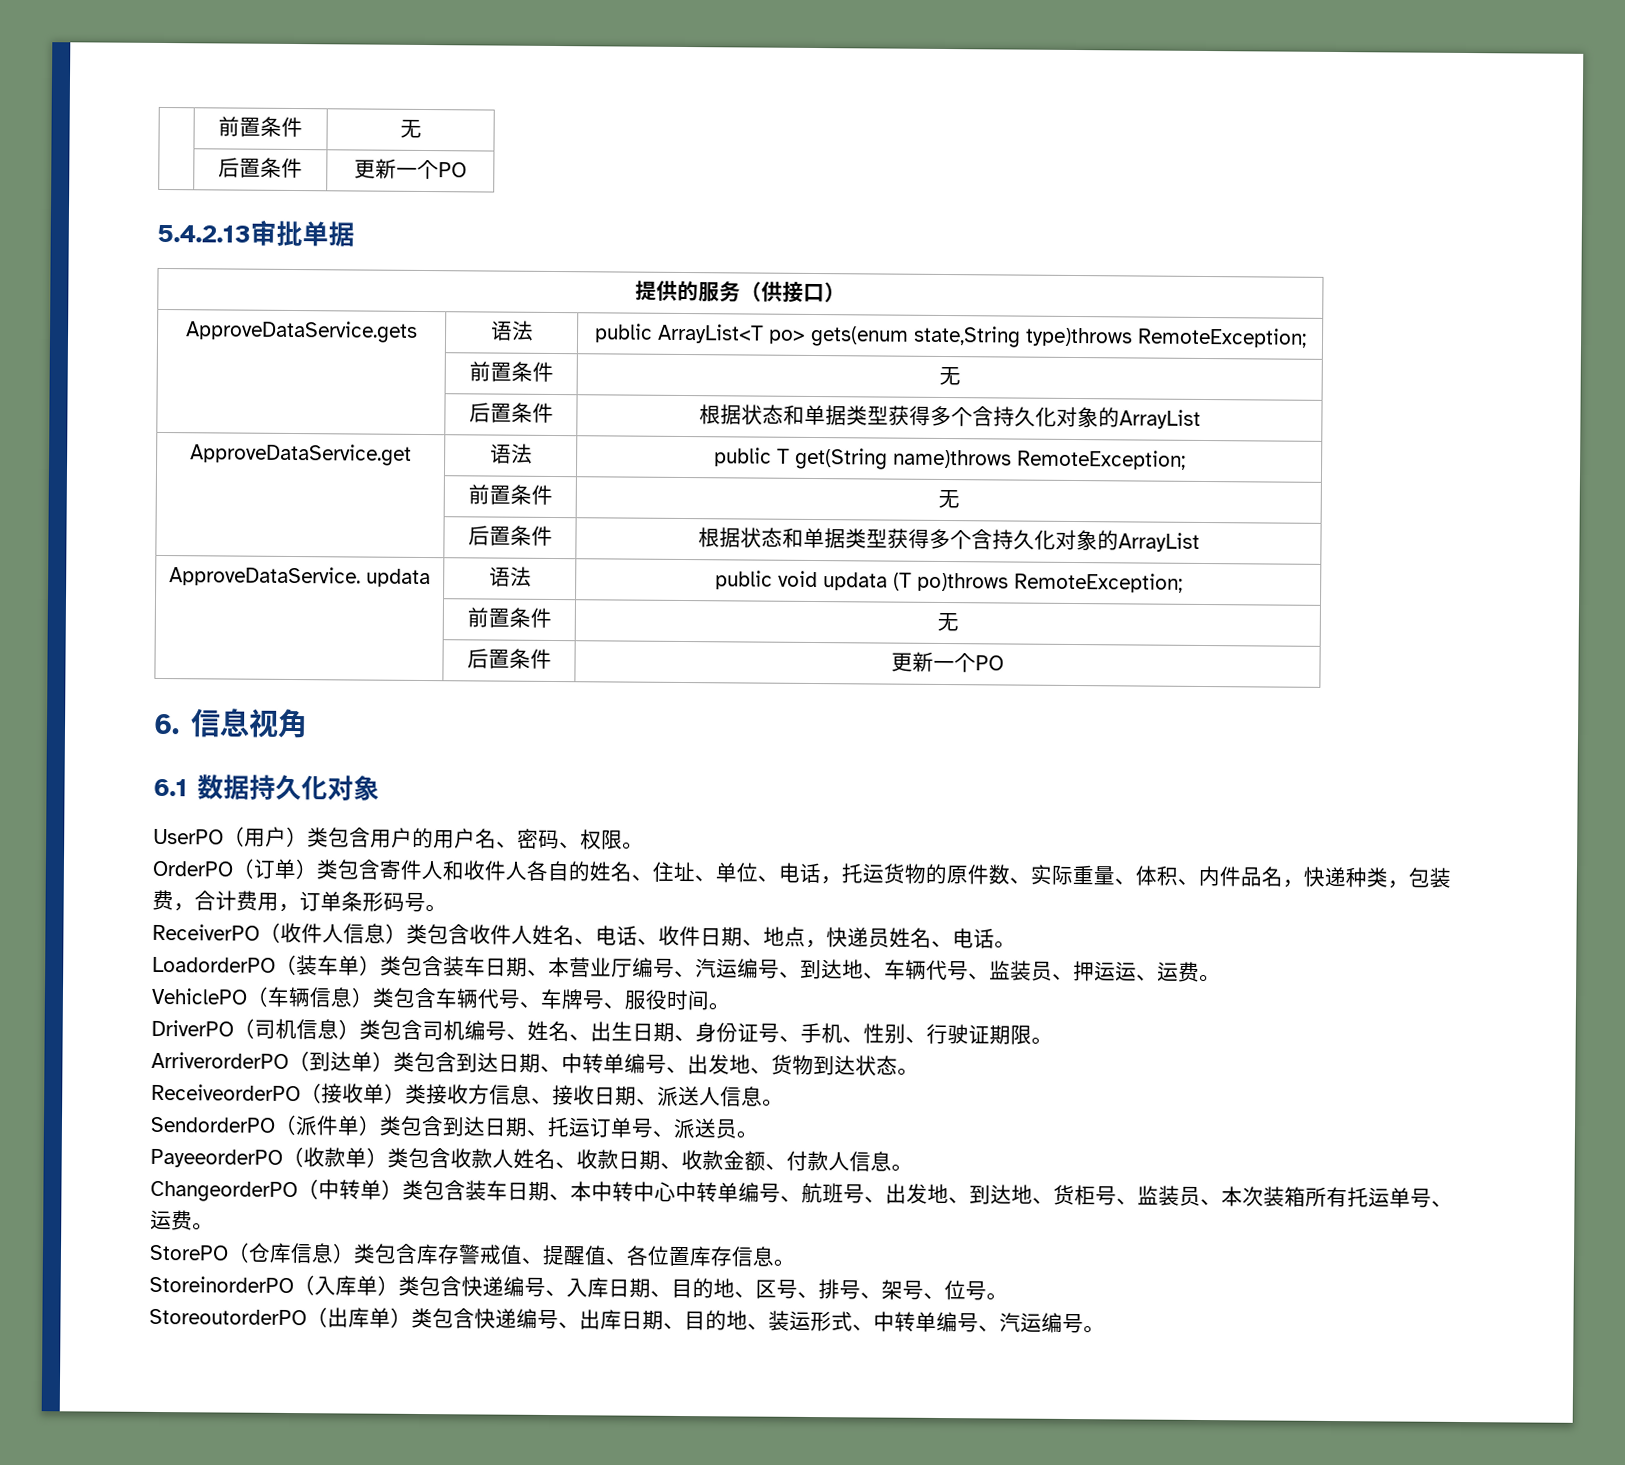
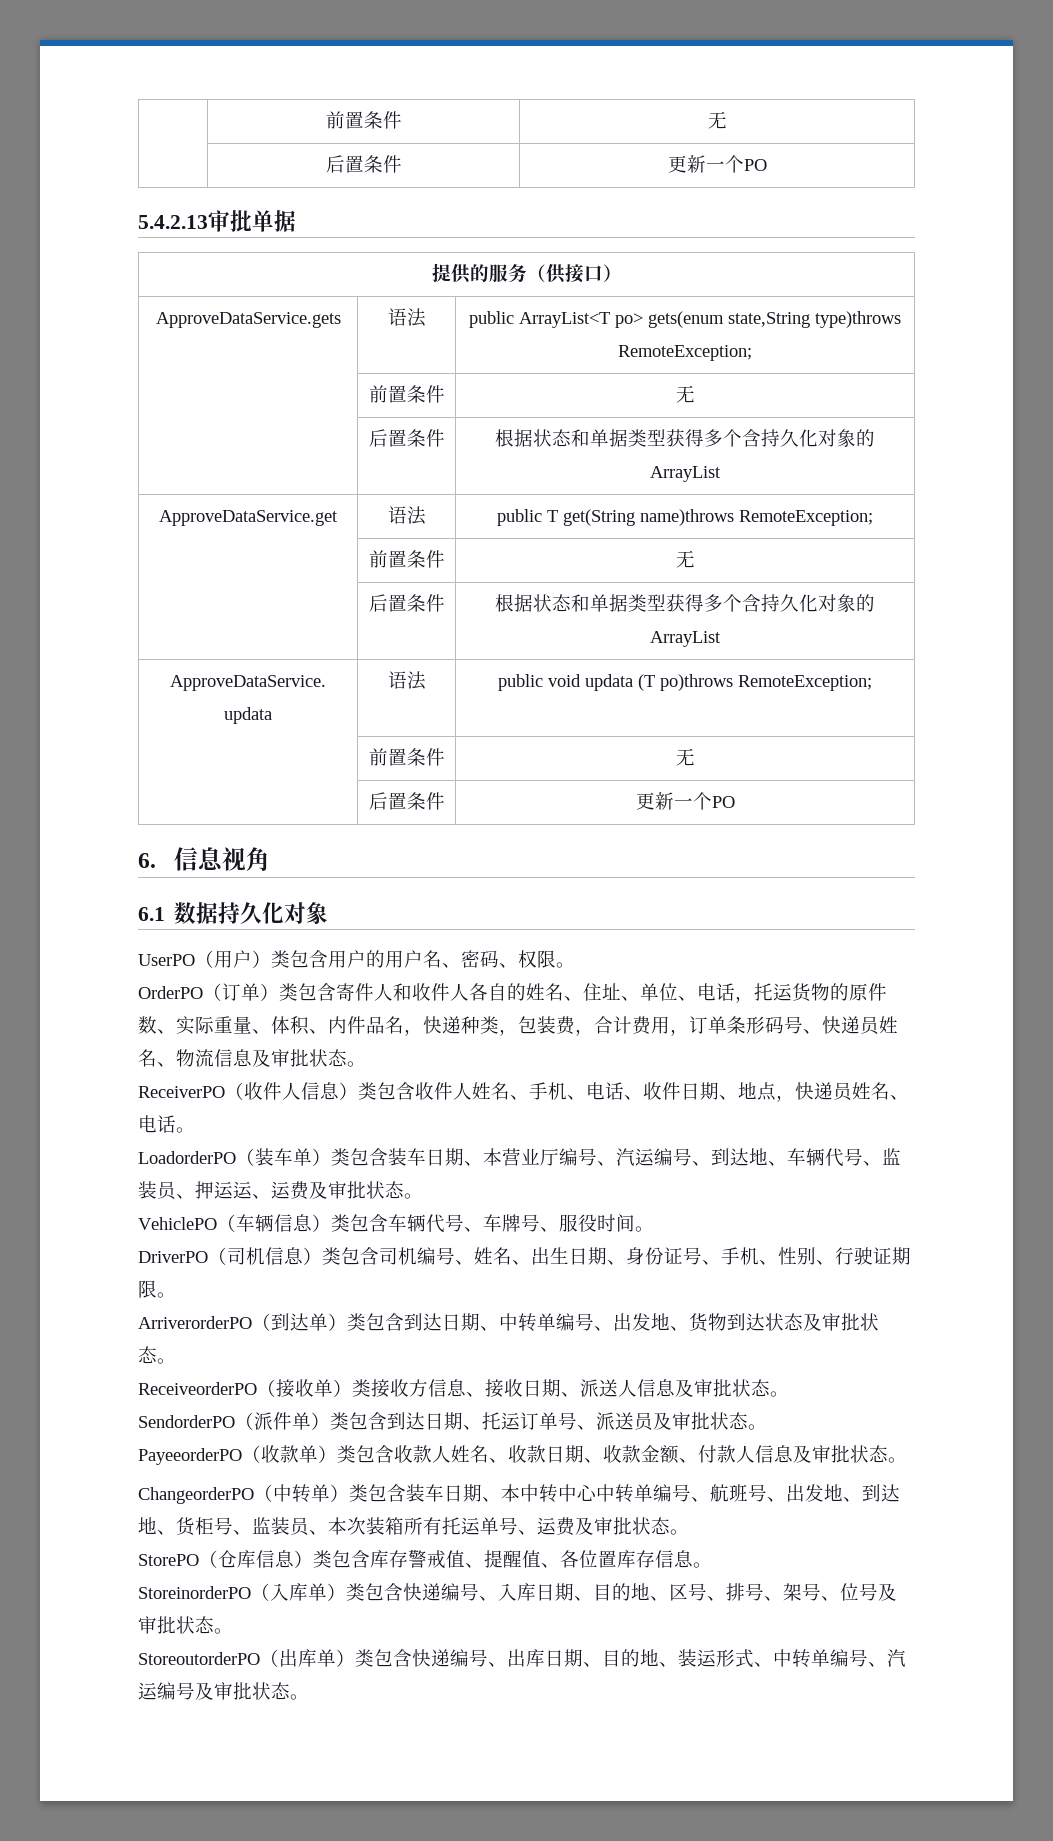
- OrderPO（订单）类包含寄件人和收件人各自的姓名、住址、单位、电话，托运货物的原件数、实际重量、体积、内件品名，快递种类，包装费，合计费用，订单条形码号。
+ OrderPO（订单）类包含寄件人和收件人各自的姓名、住址、单位、电话，托运货物的原件数、实际重量、体积、内件品名，快递种类，包装费，合计费用，订单条形码号、快递员姓名、物流信息及审批状态。
- ReceiverPO（收件人信息）类包含收件人姓名、电话、收件日期、地点，快递员姓名、电话。
+ ReceiverPO（收件人信息）类包含收件人姓名、手机、电话、收件日期、地点，快递员姓名、电话。
- LoadorderPO（装车单）类包含装车日期、本营业厅编号、汽运编号、到达地、车辆代号、监装员、押运运、运费。
+ LoadorderPO（装车单）类包含装车日期、本营业厅编号、汽运编号、到达地、车辆代号、监装员、押运运、运费及审批状态。
- ArriverorderPO（到达单）类包含到达日期、中转单编号、出发地、货物到达状态。
+ ArriverorderPO（到达单）类包含到达日期、中转单编号、出发地、货物到达状态及审批状态。
- ReceiveorderPO（接收单）类接收方信息、接收日期、派送人信息。
+ ReceiveorderPO（接收单）类接收方信息、接收日期、派送人信息及审批状态。
- SendorderPO（派件单）类包含到达日期、托运订单号、派送员。
+ SendorderPO（派件单）类包含到达日期、托运订单号、派送员及审批状态。
- PayeeorderPO（收款单）类包含收款人姓名、收款日期、收款金额、付款人信息。
+ PayeeorderPO（收款单）类包含收款人姓名、收款日期、收款金额、付款人信息及审批状态。
- ChangeorderPO（中转单）类包含装车日期、本中转中心中转单编号、航班号、出发地、到达地、货柜号、监装员、本次装箱所有托运单号、运费。
+ ChangeorderPO（中转单）类包含装车日期、本中转中心中转单编号、航班号、出发地、到达地、货柜号、监装员、本次装箱所有托运单号、运费及审批状态。
- StoreinorderPO（入库单）类包含快递编号、入库日期、目的地、区号、排号、架号、位号。
+ StoreinorderPO（入库单）类包含快递编号、入库日期、目的地、区号、排号、架号、位号及审批状态。
- StoreoutorderPO（出库单）类包含快递编号、出库日期、目的地、装运形式、中转单编号、汽运编号。
+ StoreoutorderPO（出库单）类包含快递编号、出库日期、目的地、装运形式、中转单编号、汽运编号及审批状态。

